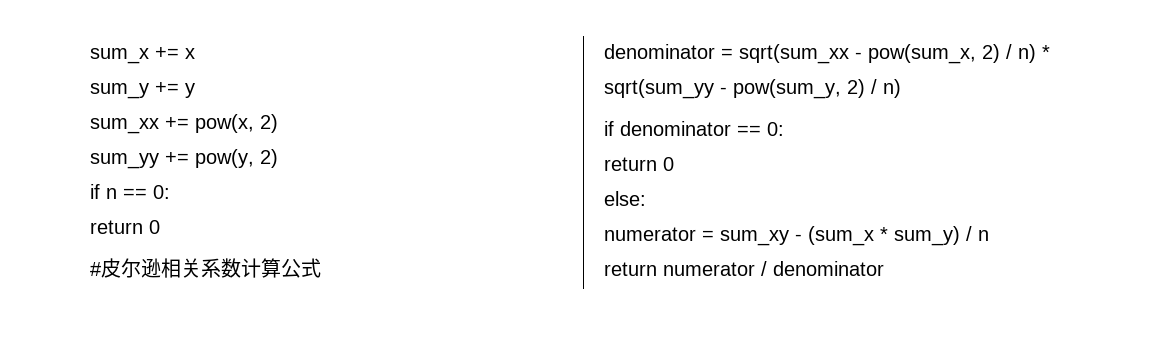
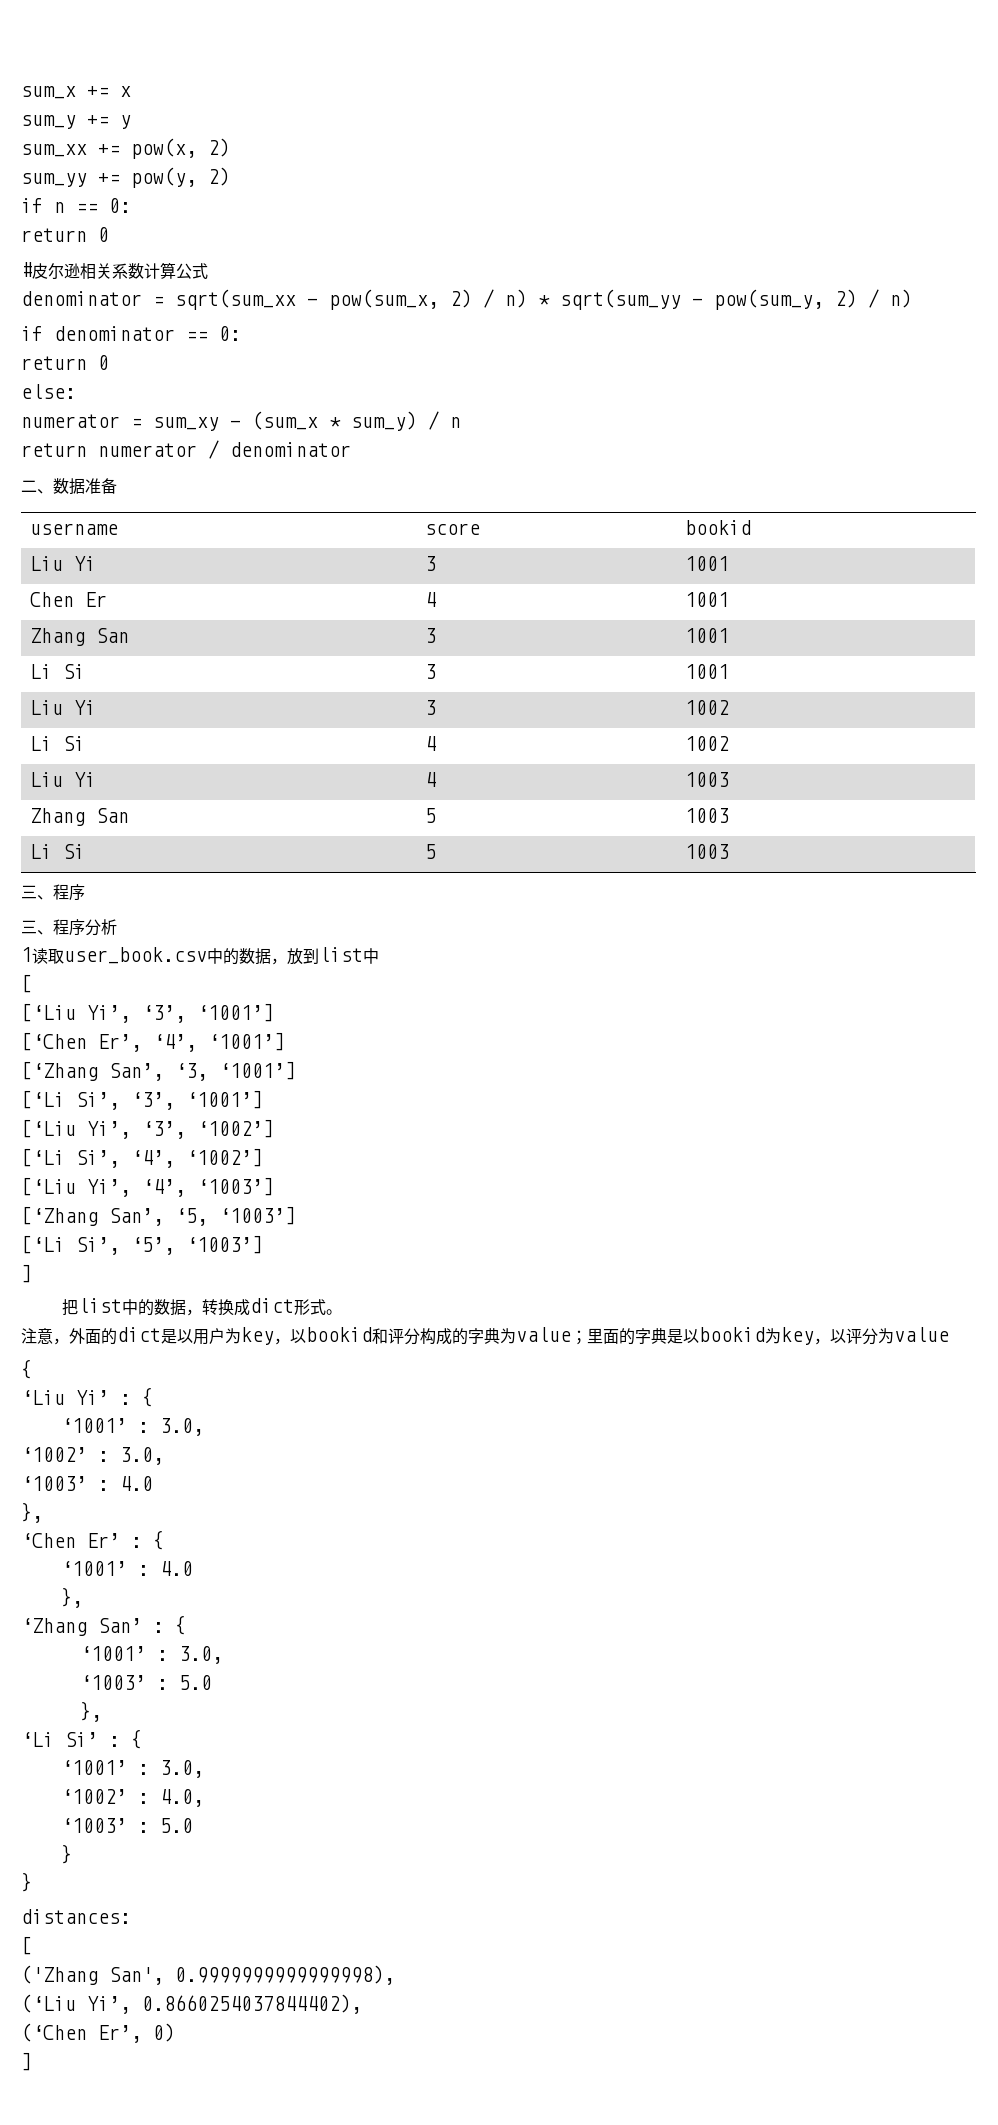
+ 二、数据准备
+ username | score | bookid
+ Liu Yi | 3 | 1001
+ Chen Er | 4 | 1001
+ Zhang San | 3 | 1001
+ Li Si | 3 | 1001
+ Liu Yi | 3 | 1002
+ Li Si | 4 | 1002
+ Liu Yi | 4 | 1003
+ Zhang San | 5 | 1003
+ Li Si | 5 | 1003
+ 三、程序
+ 三、程序分析
+ 1读取user_book.csv中的数据，放到list中
+ [
+ [‘Liu Yi’, ‘3’, ‘1001’]
+ [‘Chen Er’, ‘4’, ‘1001’]
+ [‘Zhang San’, ‘3, ‘1001’]
+ [‘Li Si’, ‘3’, ‘1001’]
+ [‘Liu Yi’, ‘3’, ‘1002’]
+ [‘Li Si’, ‘4’, ‘1002’]
+ [‘Liu Yi’, ‘4’, ‘1003’]
+ [‘Zhang San’, ‘5, ‘1003’]
+ [‘Li Si’, ‘5’, ‘1003’]
+ ]
+ 把list中的数据，转换成dict形式。
+ 注意，外面的dict是以用户为key，以bookid和评分构成的字典为value；里面的字典是以bookid为key，以评分为value
+ {
+ ‘Liu Yi’ : {
+ ‘1001’ : 3.0,
+ ‘1002’ : 3.0,
+ ‘1003’ : 4.0
+ },
+ ‘Chen Er’ : {
+ ‘1001’ : 4.0
+ },
+ ‘Zhang San’ : {
+ ‘1001’ : 3.0,
+ ‘1003’ : 5.0
+ },
+ ‘Li Si’ : {
+ ‘1001’ : 3.0,
+ ‘1002’ : 4.0,
+ ‘1003’ : 5.0
+ }
+ }
+ distances:
+ [
+ ('Zhang San', 0.9999999999999998),
+ (‘Liu Yi’, 0.8660254037844402),
+ (‘Chen Er’, 0)
+ ]

